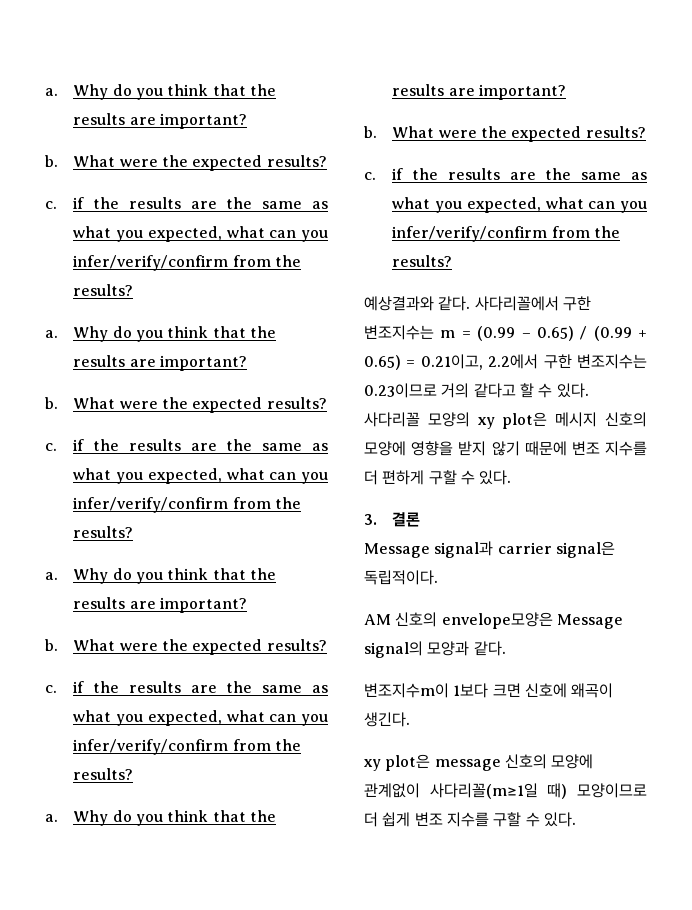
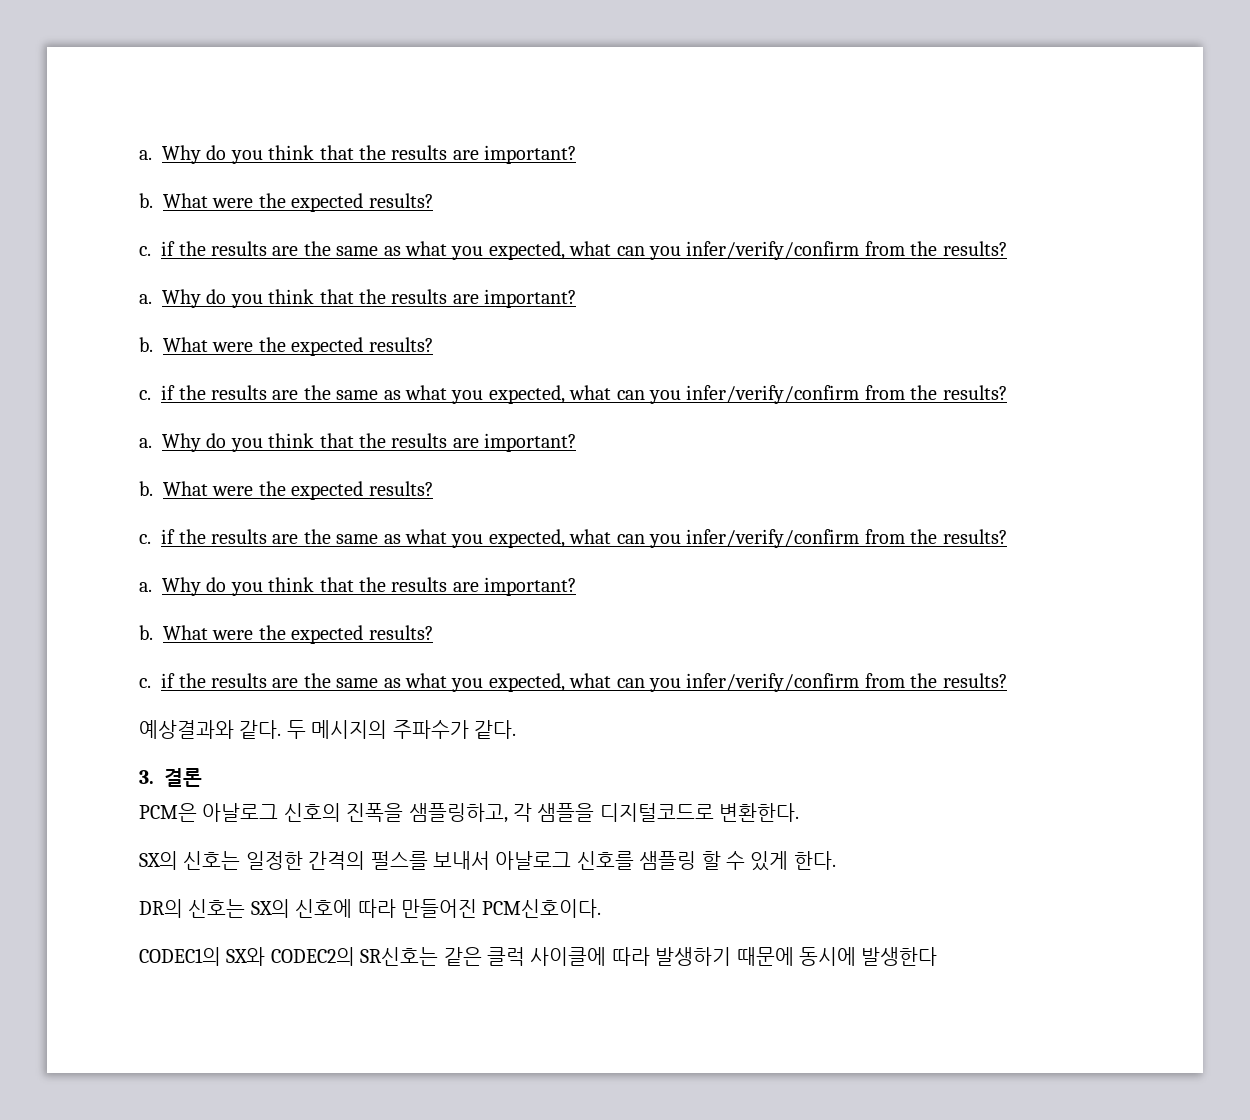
- 사다리꼴에서 구한 변조지수는 m = (0.99 – 0.65) / (0.99 + 0.65) = 0.21이고, 2.2에서 구한 변조지수는 0.23이므로 거의 같다고 할 수 있다. 사다리꼴 모양의 xy plot은 메시지 신호의 모양에 영향을 받지 않기 때문에 변조 지수를 더 편하게 구할 수 있다.
+ 두 메시지의 주파수가 같다.
  3. 결론
- Message signal과 carrier signal은 독립적이다.
- AM 신호의 envelope모양은 Message signal의 모양과 같다.
- 변조지수m이 1보다 크면 신호에 왜곡이 생긴다.
- xy plot은 message 신호의 모양에 관계없이 사다리꼴(m≥1일 때) 모양이므로 더 쉽게 변조 지수를 구할 수 있다.
+ PCM은 아날로그 신호의 진폭을 샘플링하고, 각 샘플을 디지털코드로 변환한다.
+ SX의 신호는 일정한 간격의 펄스를 보내서 아날로그 신호를 샘플링 할 수 있게 한다.
+ DR의 신호는 SX의 신호에 따라 만들어진 PCM신호이다.
+ CODEC1의 SX와 CODEC2의 SR신호는 같은 클럭 사이클에 따라 발생하기 때문에 동시에 발생한다

